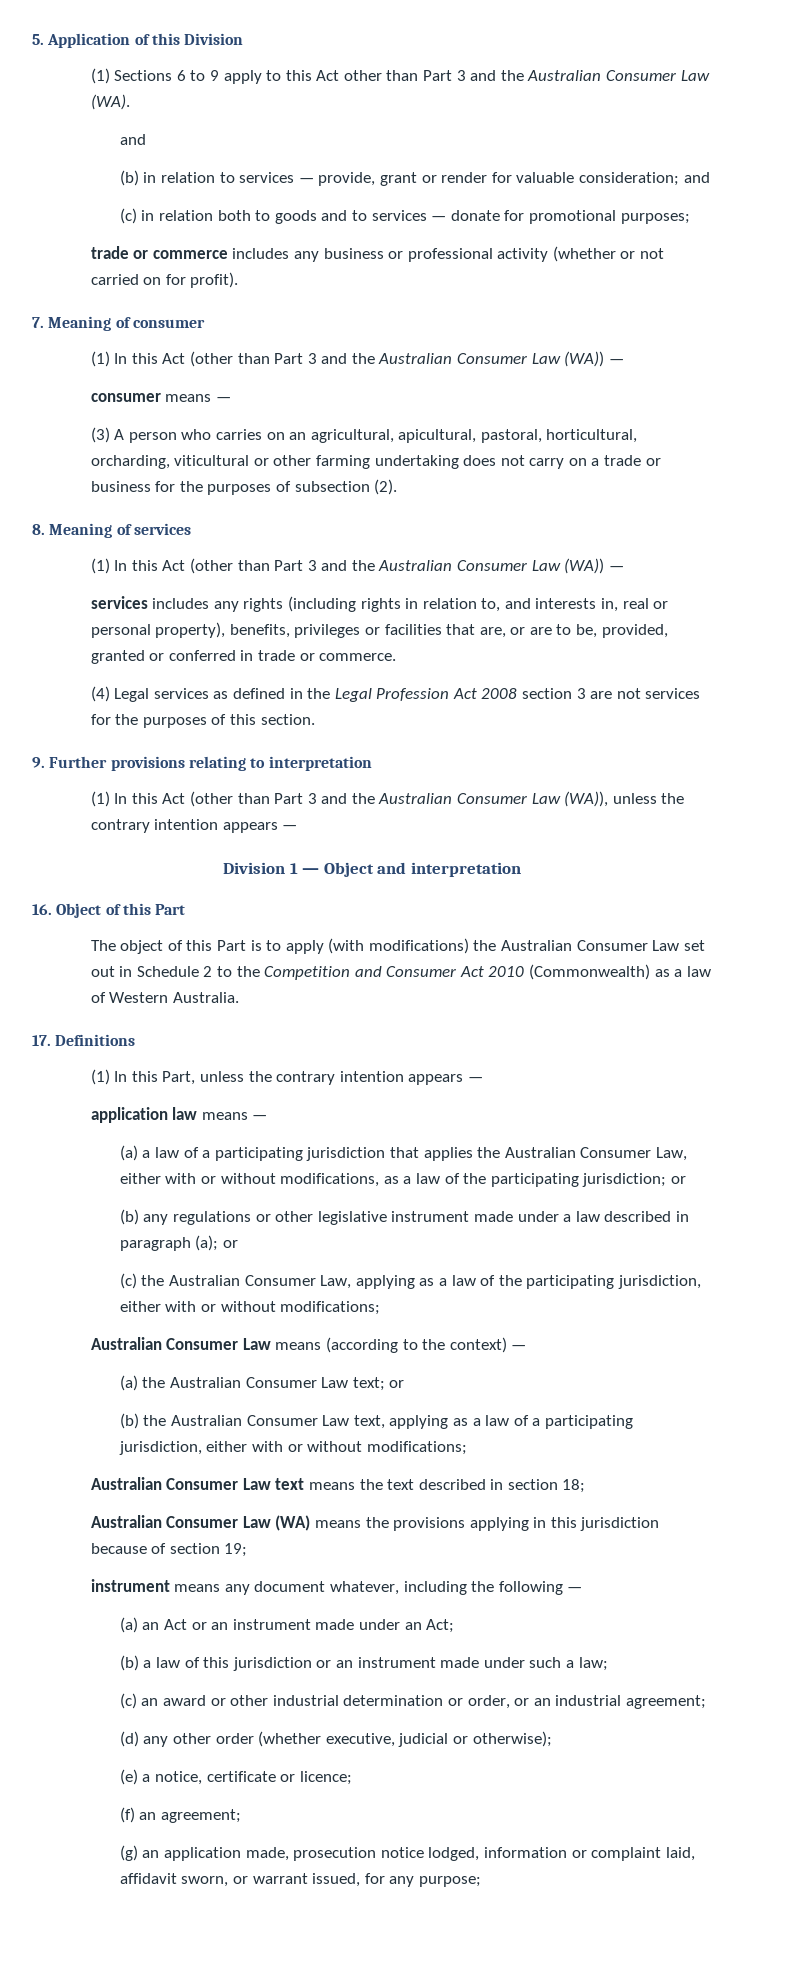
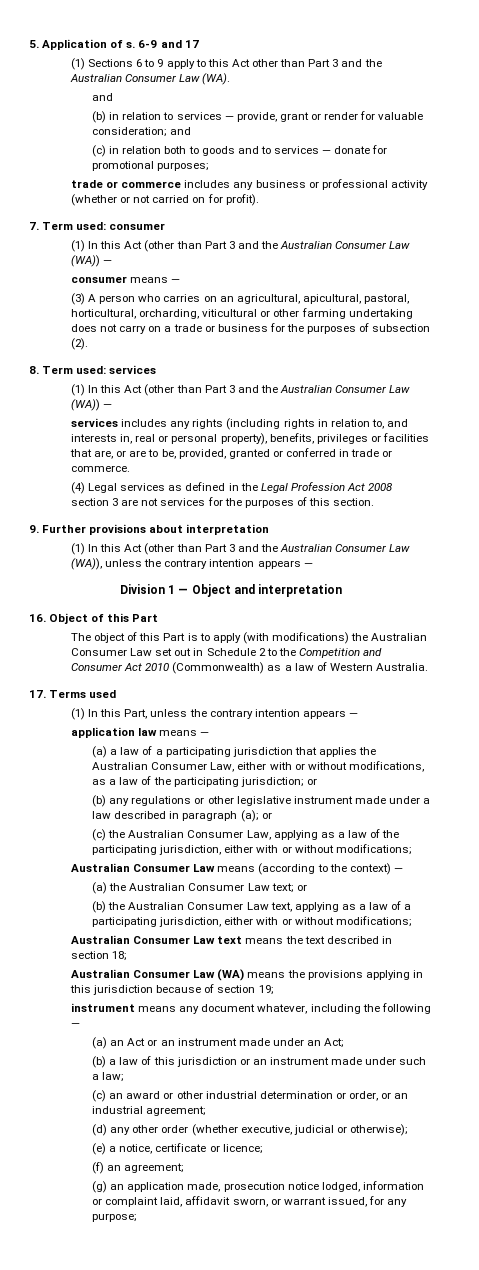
- 5. Application of this Division
+ 5. Application of s. 6-9 and 17
- 7. Meaning of consumer
+ 7. Term used: consumer
- 8. Meaning of services
+ 8. Term used: services
- 9. Further provisions relating to interpretation
+ 9. Further provisions about interpretation
- 17. Definitions
+ 17. Terms used

